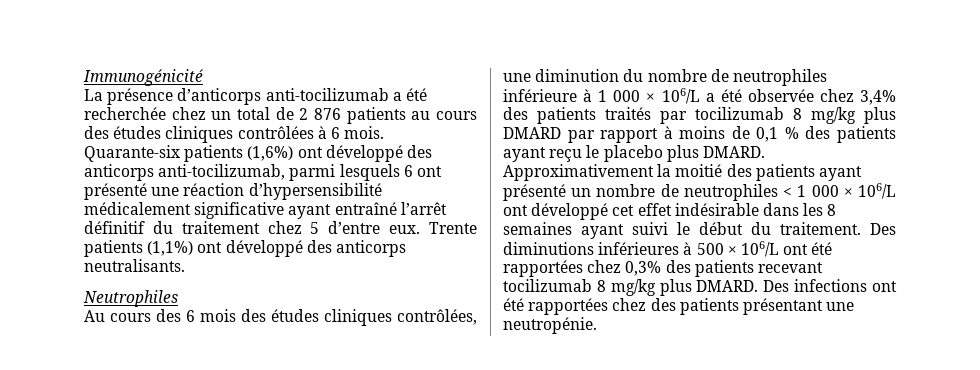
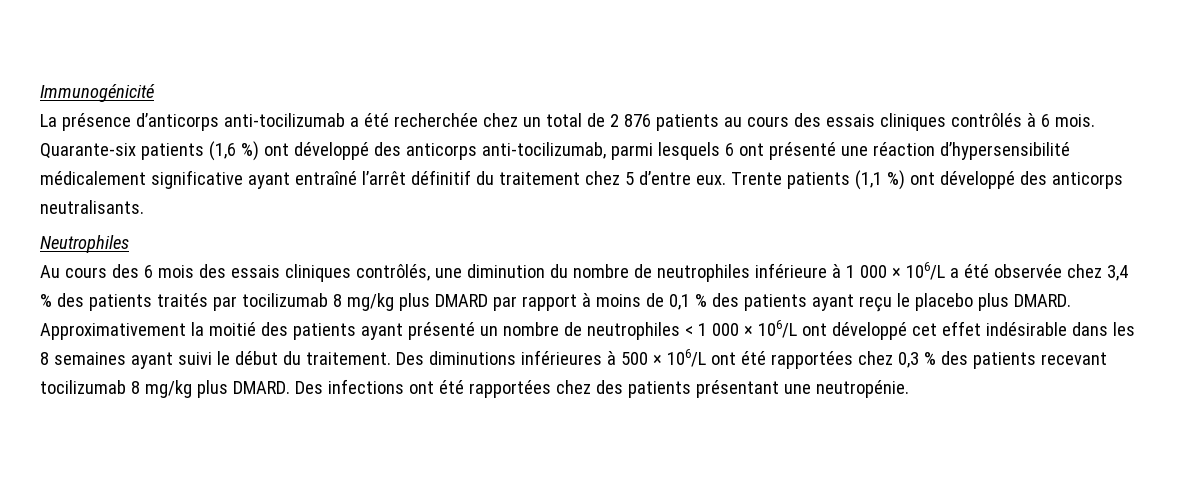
- La présence d’anticorps anti-tocilizumab a été recherchée chez un total de 2 876 patients au cours des études cliniques contrôlées à 6 mois.
+ La présence d’anticorps anti-tocilizumab a été recherchée chez un total de 2 876 patients au cours des essais cliniques contrôlés à 6 mois.
- Quarante-six patients (1,6%) ont développé des anticorps anti-tocilizumab, parmi lesquels 6 ont présenté une réaction d’hypersensibilité médicalement significative ayant entraîné l’arrêt définitif du traitement chez 5 d’entre eux.
+ Quarante-six patients (1,6 %) ont développé des anticorps anti-tocilizumab, parmi lesquels 6 ont présenté une réaction d’hypersensibilité médicalement significative ayant entraîné l’arrêt définitif du traitement chez 5 d’entre eux.
- Trente patients (1,1%) ont développé des anticorps neutralisants.
+ Trente patients (1,1 %) ont développé des anticorps neutralisants.
- Au cours des 6 mois des études cliniques contrôlées, une diminution du nombre de neutrophiles inférieure à 1 000 × 106/L a été observée chez 3,4% des patients traités par tocilizumab 8 mg/kg plus DMARD par rapport à moins de 0,1 % des patients ayant reçu le placebo plus DMARD.
+ Au cours des 6 mois des essais cliniques contrôlés, une diminution du nombre de neutrophiles inférieure à 1 000 × 106/L a été observée chez 3,4 % des patients traités par tocilizumab 8 mg/kg plus DMARD par rapport à moins de 0,1 % des patients ayant reçu le placebo plus DMARD.
- Des diminutions inférieures à 500 × 106/L ont été rapportées chez 0,3% des patients recevant tocilizumab 8 mg/kg plus DMARD.
+ Des diminutions inférieures à 500 × 106/L ont été rapportées chez 0,3 % des patients recevant tocilizumab 8 mg/kg plus DMARD.

